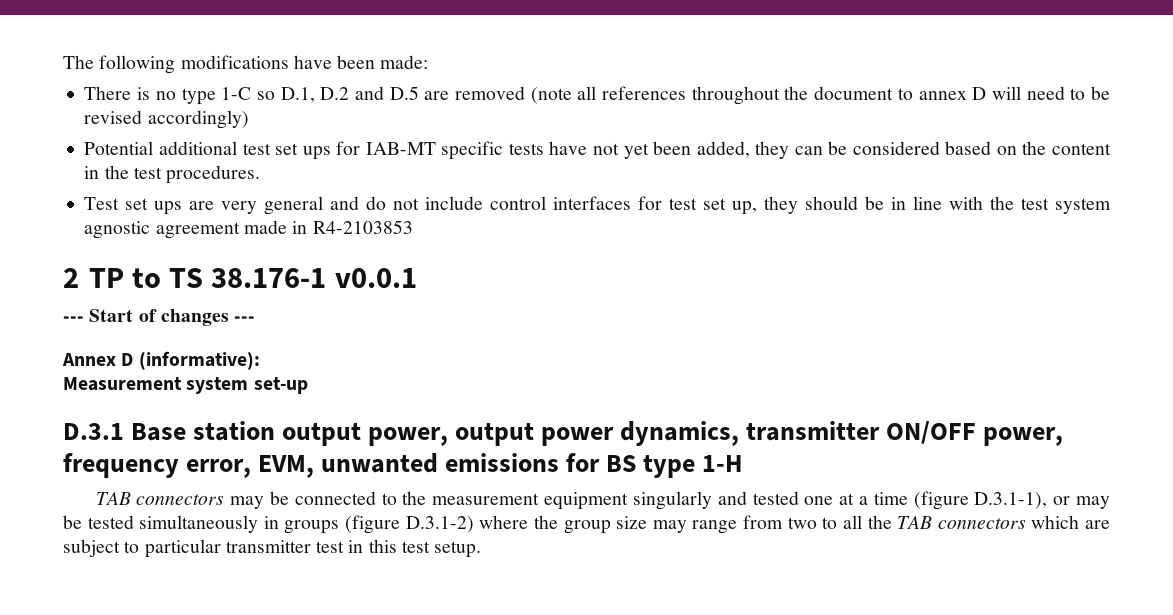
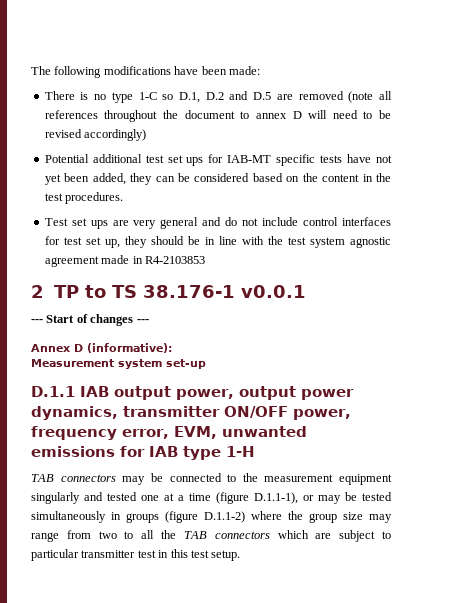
- D.3.1 Base station output power, output power dynamics, transmitter ON/OFF power, frequency error, EVM, unwanted emissions for BS type 1-H
+ D.1.1 IAB output power, output power dynamics, transmitter ON/OFF power, frequency error, EVM, unwanted emissions for IAB type 1-H
- TAB connectors may be connected to the measurement equipment singularly and tested one at a time (figure D.3.1-1), or may be tested simultaneously in groups (figure D.3.1-2) where the group size may range from two to all the TAB connectors which are subject to particular transmitter test in this test setup.
+ TAB connectors may be connected to the measurement equipment singularly and tested one at a time (figure D.1.1-1), or may be tested simultaneously in groups (figure D.1.1-2) where the group size may range from two to all the TAB connectors which are subject to particular transmitter test in this test setup.

